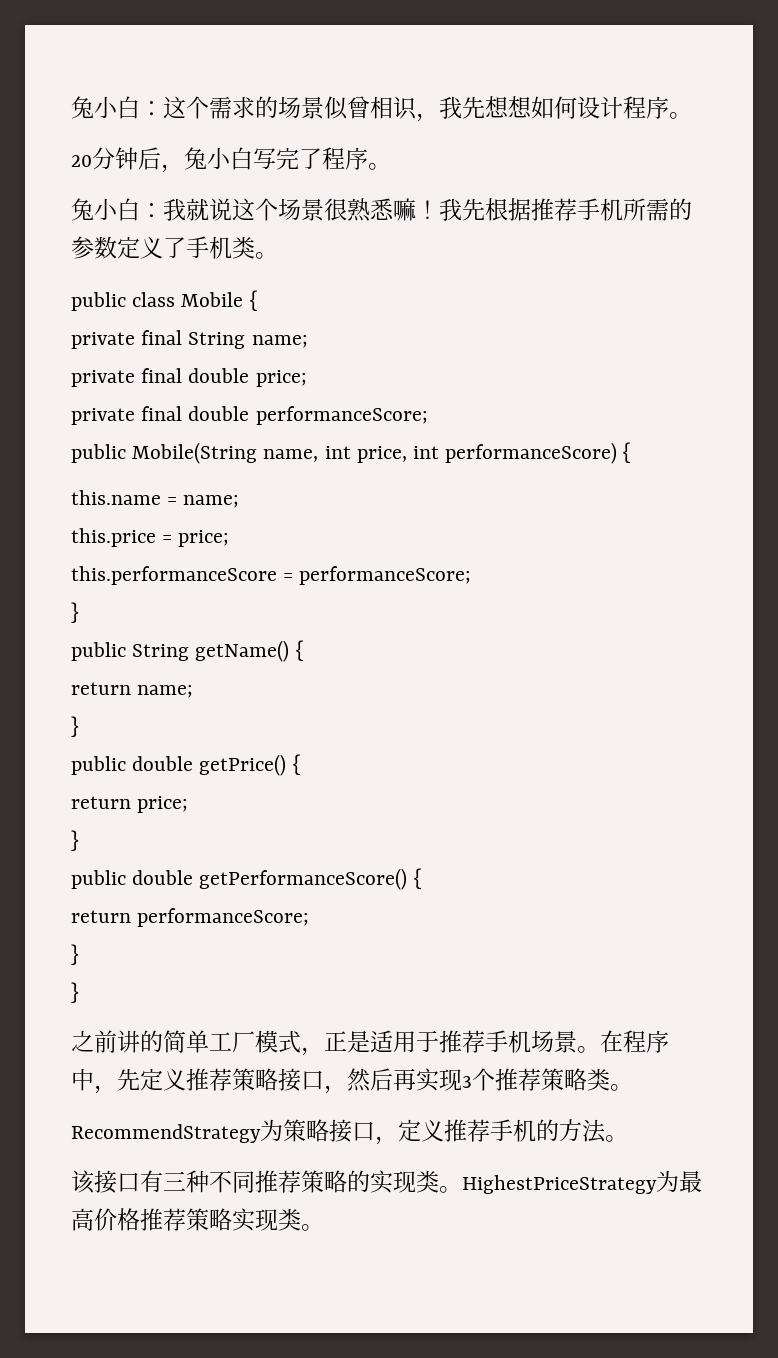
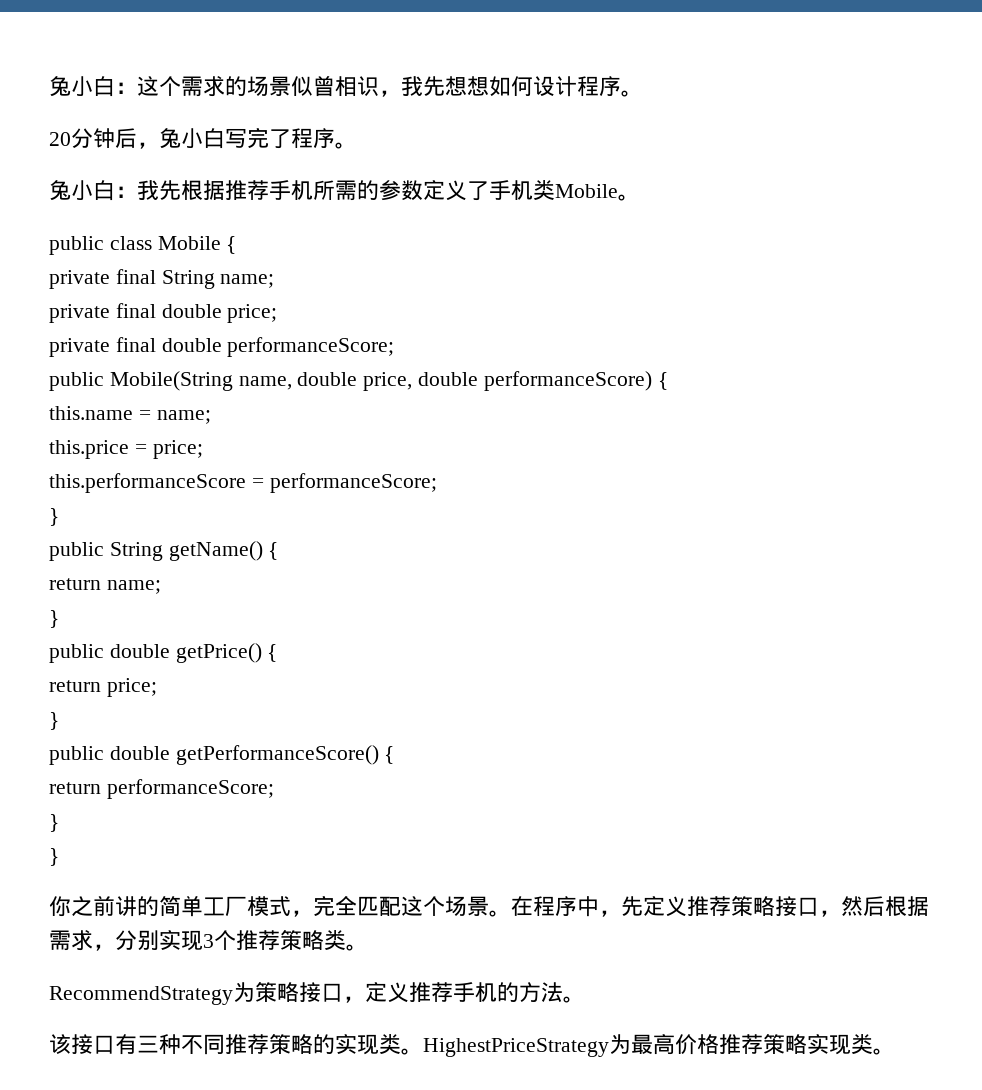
- 兔小白：我就说这个场景很熟悉嘛！我先根据推荐手机所需的参数定义了手机类。
+ 兔小白：我先根据推荐手机所需的参数定义了手机类Mobile。
- public Mobile(String name, int price, int performanceScore) {
+ public Mobile(String name, double price, double performanceScore) {
- 之前讲的简单工厂模式，正是适用于推荐手机场景。
+ 你之前讲的简单工厂模式，完全匹配这个场景。
- 在程序中，先定义推荐策略接口，然后再实现3个推荐策略类。
+ 在程序中，先定义推荐策略接口，然后根据需求，分别实现3个推荐策略类。

